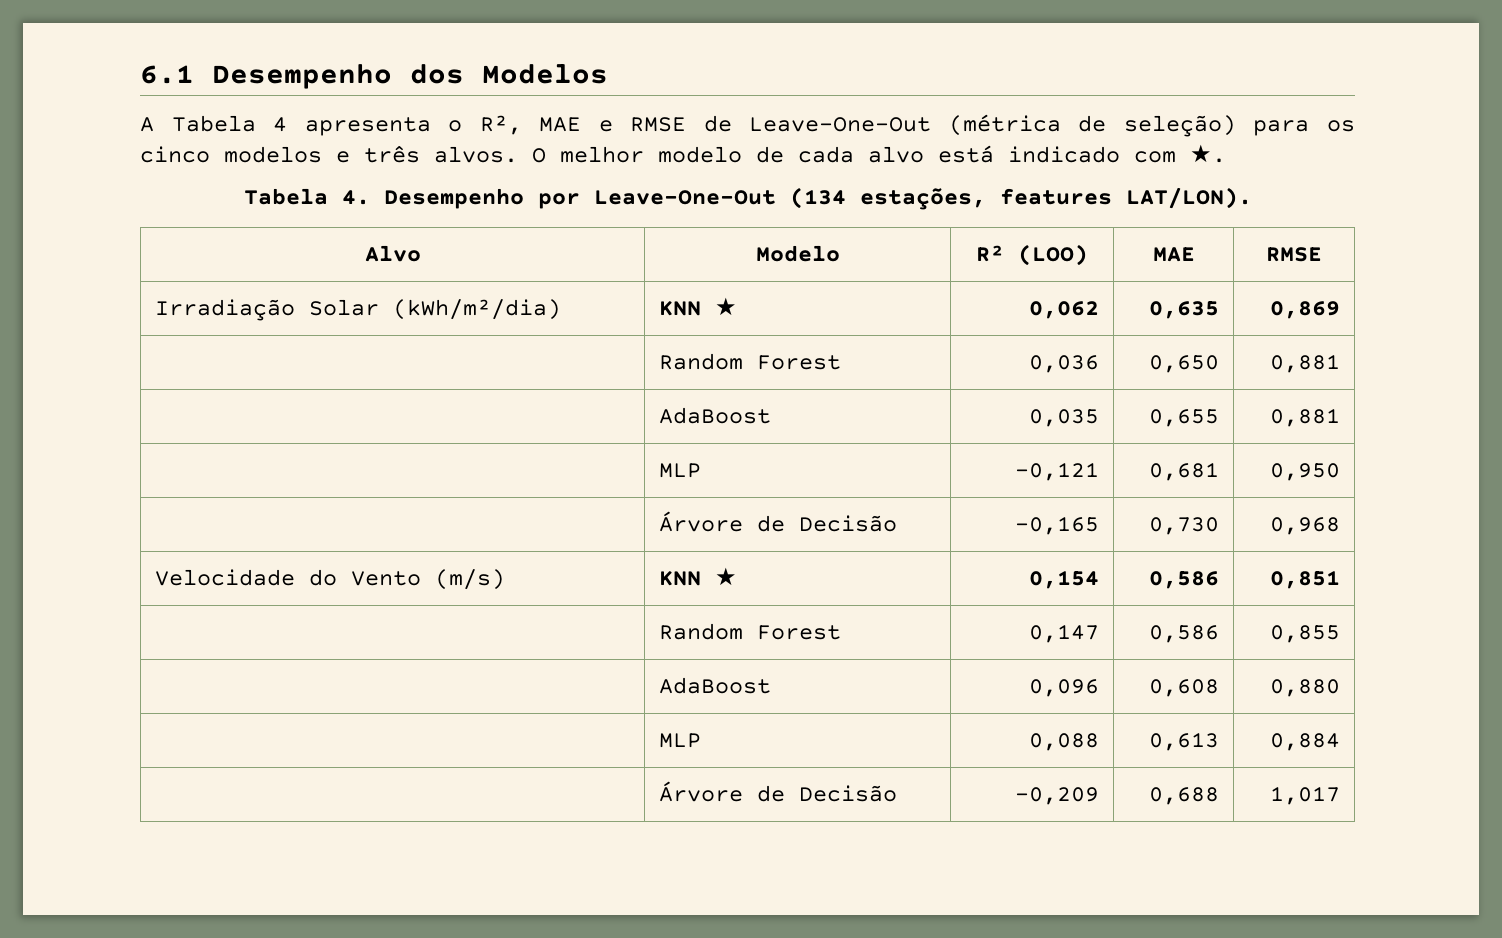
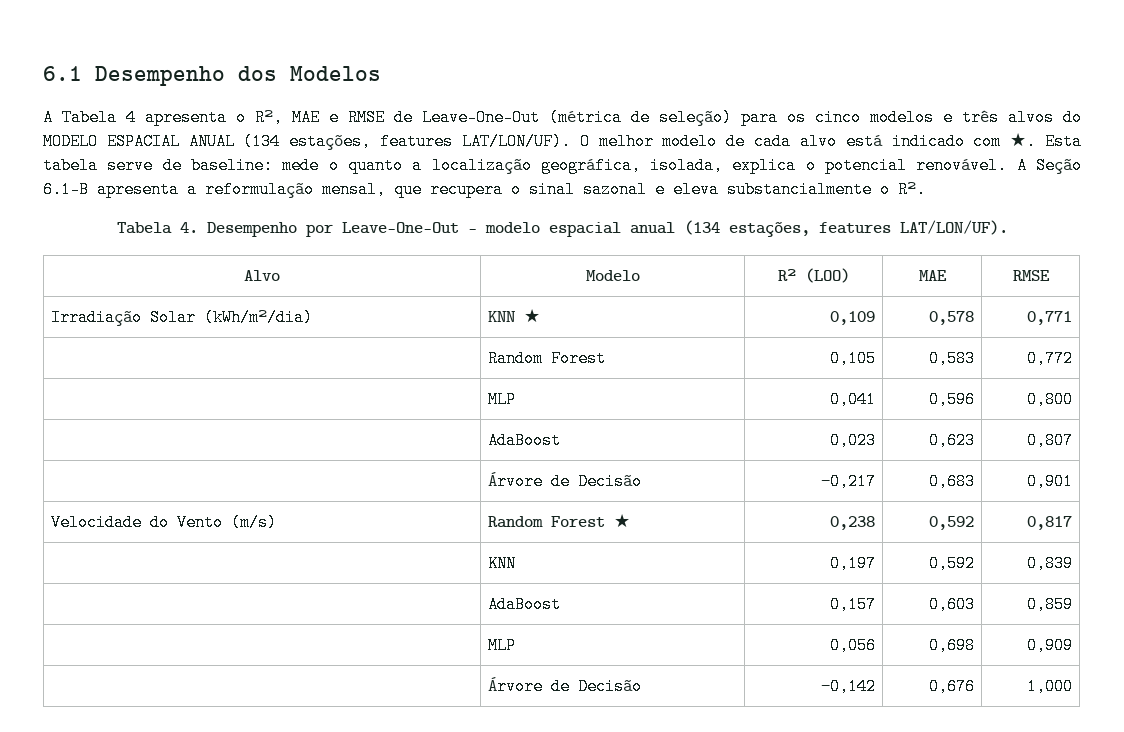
- A Tabela 4 apresenta o R², MAE e RMSE de Leave-One-Out (métrica de seleção) para os cinco modelos e três alvos.
+ A Tabela 4 apresenta o R², MAE e RMSE de Leave-One-Out (métrica de seleção) para os cinco modelos e três alvos do MODELO ESPACIAL ANUAL (134 estações, features LAT/LON/UF).
+ Esta tabela serve de baseline: mede o quanto a localização geográfica, isolada, explica o potencial renovável. A Seção 6.1-B apresenta a reformulação mensal, que recupera o sinal sazonal e eleva substancialmente o R².
- Tabela 4. Desempenho por Leave-One-Out (134 estações, features LAT/LON).
+ Tabela 4. Desempenho por Leave-One-Out — modelo espacial anual (134 estações, features LAT/LON/UF).
- Irradiação Solar (kWh/m²/dia) | KNN ★ | 0,062 | 0,635 | 0,869
- | Random Forest | 0,036 | 0,650 | 0,881
- | AdaBoost | 0,035 | 0,655 | 0,881
- | MLP | −0,121 | 0,681 | 0,950
- | Árvore de Decisão | −0,165 | 0,730 | 0,968
+ Irradiação Solar (kWh/m²/dia) | KNN ★ | 0,109 | 0,578 | 0,771
+ | Random Forest | 0,105 | 0,583 | 0,772
+ | MLP | 0,041 | 0,596 | 0,800
+ | AdaBoost | 0,023 | 0,623 | 0,807
+ | Árvore de Decisão | −0,217 | 0,683 | 0,901
- Velocidade do Vento (m/s) | KNN ★ | 0,154 | 0,586 | 0,851
- | Random Forest | 0,147 | 0,586 | 0,855
- | AdaBoost | 0,096 | 0,608 | 0,880
- | MLP | 0,088 | 0,613 | 0,884
- | Árvore de Decisão | −0,209 | 0,688 | 1,017
+ Velocidade do Vento (m/s) | Random Forest ★ | 0,238 | 0,592 | 0,817
+ | KNN | 0,197 | 0,592 | 0,839
+ | AdaBoost | 0,157 | 0,603 | 0,859
+ | MLP | 0,056 | 0,698 | 0,909
+ | Árvore de Decisão | −0,142 | 0,676 | 1,000

